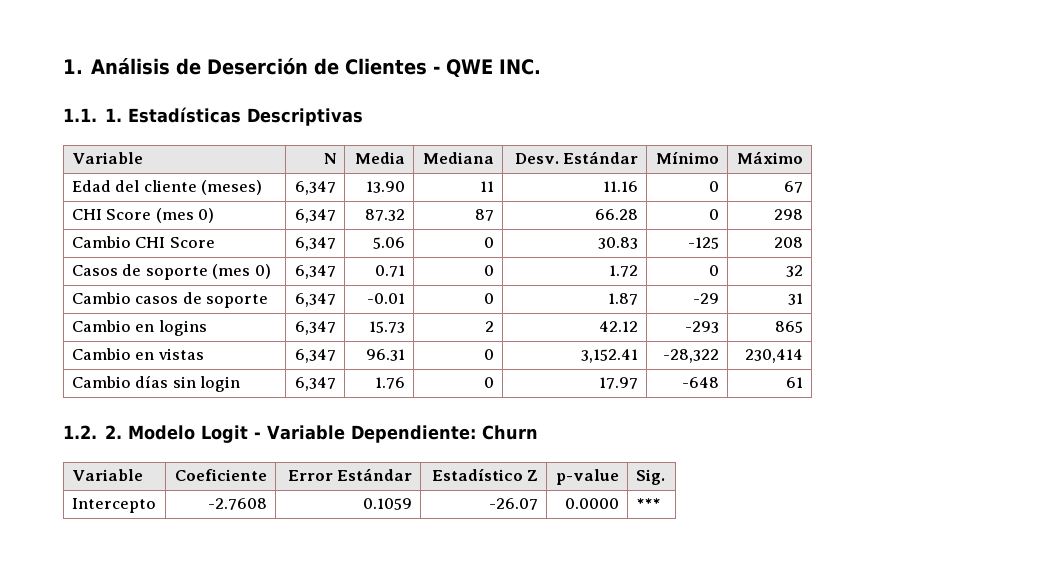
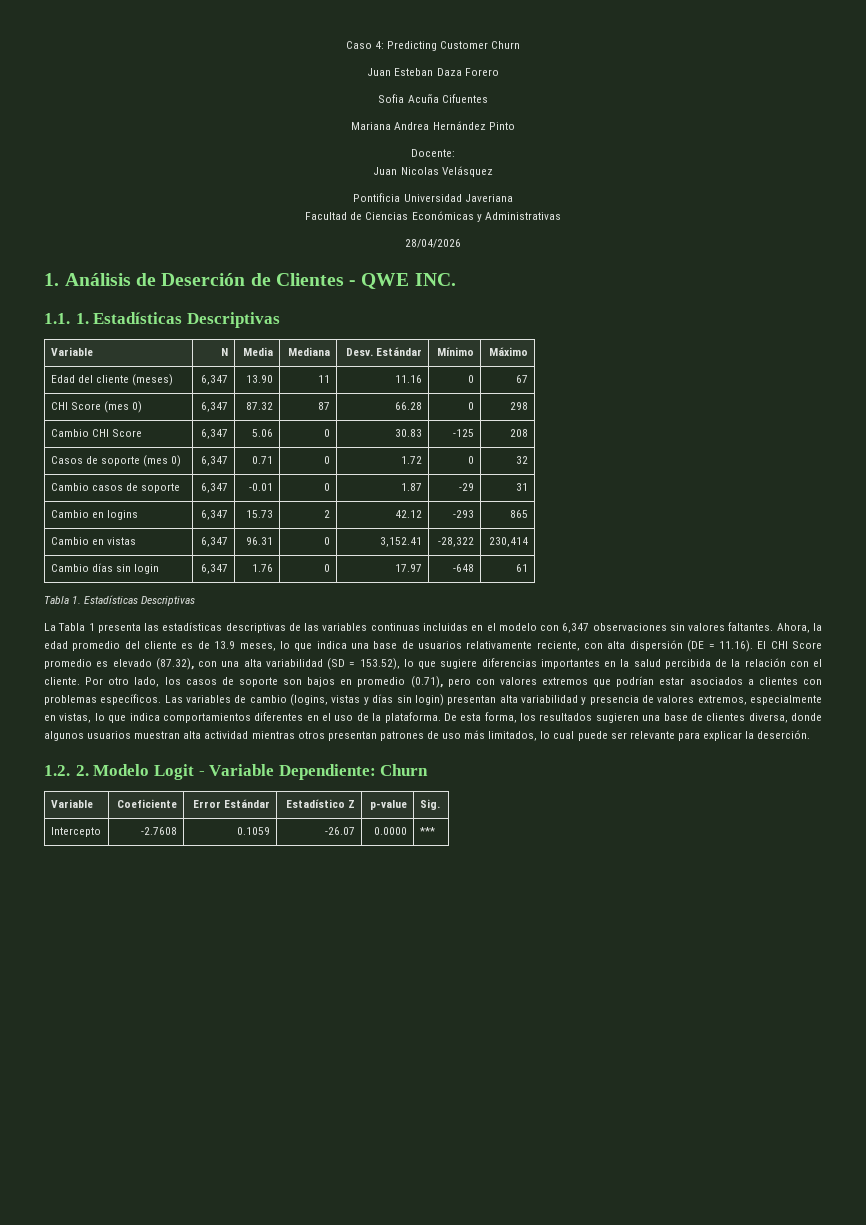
+ Caso 4: Predicting Customer Churn
+ Juan Esteban Daza Forero
+ Sofia Acuña Cifuentes
+ Mariana Andrea Hernández Pinto
+ Docente:
+ Juan Nicolas Velásquez
+ Pontificia Universidad Javeriana
+ Facultad de Ciencias Económicas y Administrativas
+ 28/04/2026
+ Tabla 1. Estadísticas Descriptivas
+ La Tabla 1 presenta las estadísticas descriptivas de las variables continuas incluidas en el modelo con 6,347 observaciones sin valores faltantes. Ahora, la edad promedio del cliente es de 13.9 meses, lo que indica una base de usuarios relativamente reciente, con alta dispersión (DE = 11.16). El CHI Score promedio es elevado (87.32), con una alta variabilidad (SD = 153.52), lo que sugiere diferencias importantes en la salud percibida de la relación con el cliente. Por otro lado, los casos de soporte son bajos en promedio (0.71), pero con valores extremos que podrían estar asociados a clientes con problemas específicos. Las variables de cambio (logins, vistas y días sin login) presentan alta variabilidad y presencia de valores extremos, especialmente en vistas, lo que indica comportamientos diferentes en el uso de la plataforma. De esta forma, los resultados sugieren una base de clientes diversa, donde algunos usuarios muestran alta actividad mientras otros presentan patrones de uso más limitados, lo cual puede ser relevante para explicar la deserción.

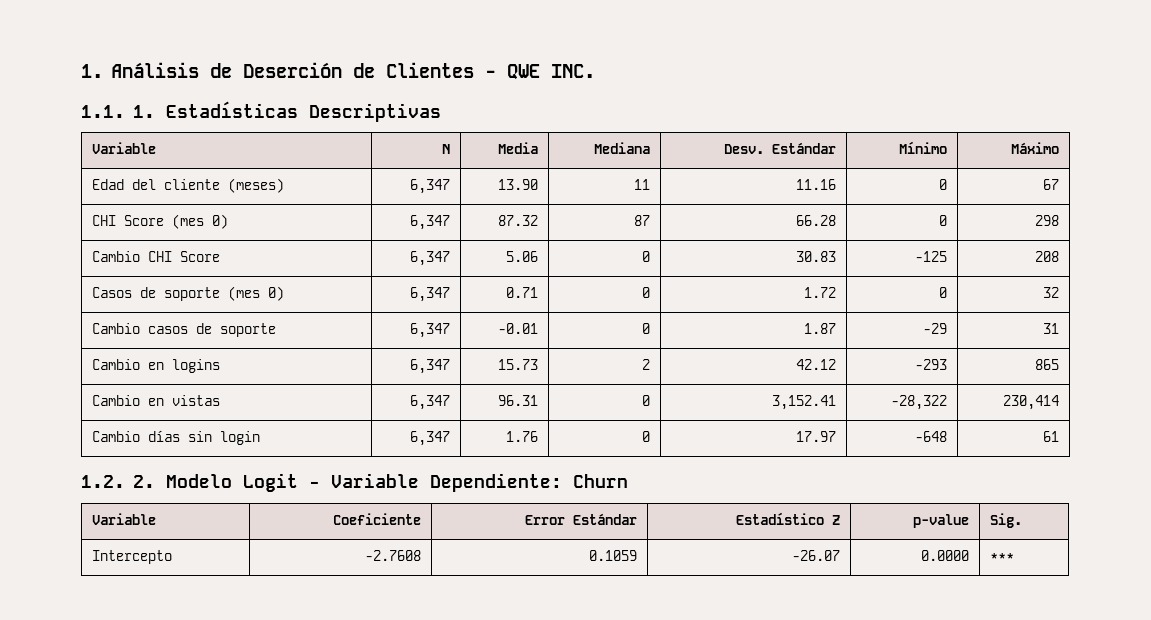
- Caso 4: Predicting Customer Churn
- Juan Esteban Daza Forero
- Sofia Acuña Cifuentes
- Mariana Andrea Hernández Pinto
- Docente:
- Juan Nicolas Velásquez
- Pontificia Universidad Javeriana
- Facultad de Ciencias Económicas y Administrativas
- 28/04/2026
- Tabla 1. Estadísticas Descriptivas
- La Tabla 1 presenta las estadísticas descriptivas de las variables continuas incluidas en el modelo con 6,347 observaciones sin valores faltantes. Ahora, la edad promedio del cliente es de 13.9 meses, lo que indica una base de usuarios relativamente reciente, con alta dispersión (DE = 11.16). El CHI Score promedio es elevado (87.32), con una alta variabilidad (SD = 153.52), lo que sugiere diferencias importantes en la salud percibida de la relación con el cliente. Por otro lado, los casos de soporte son bajos en promedio (0.71), pero con valores extremos que podrían estar asociados a clientes con problemas específicos. Las variables de cambio (logins, vistas y días sin login) presentan alta variabilidad y presencia de valores extremos, especialmente en vistas, lo que indica comportamientos diferentes en el uso de la plataforma. De esta forma, los resultados sugieren una base de clientes diversa, donde algunos usuarios muestran alta actividad mientras otros presentan patrones de uso más limitados, lo cual puede ser relevante para explicar la deserción.

